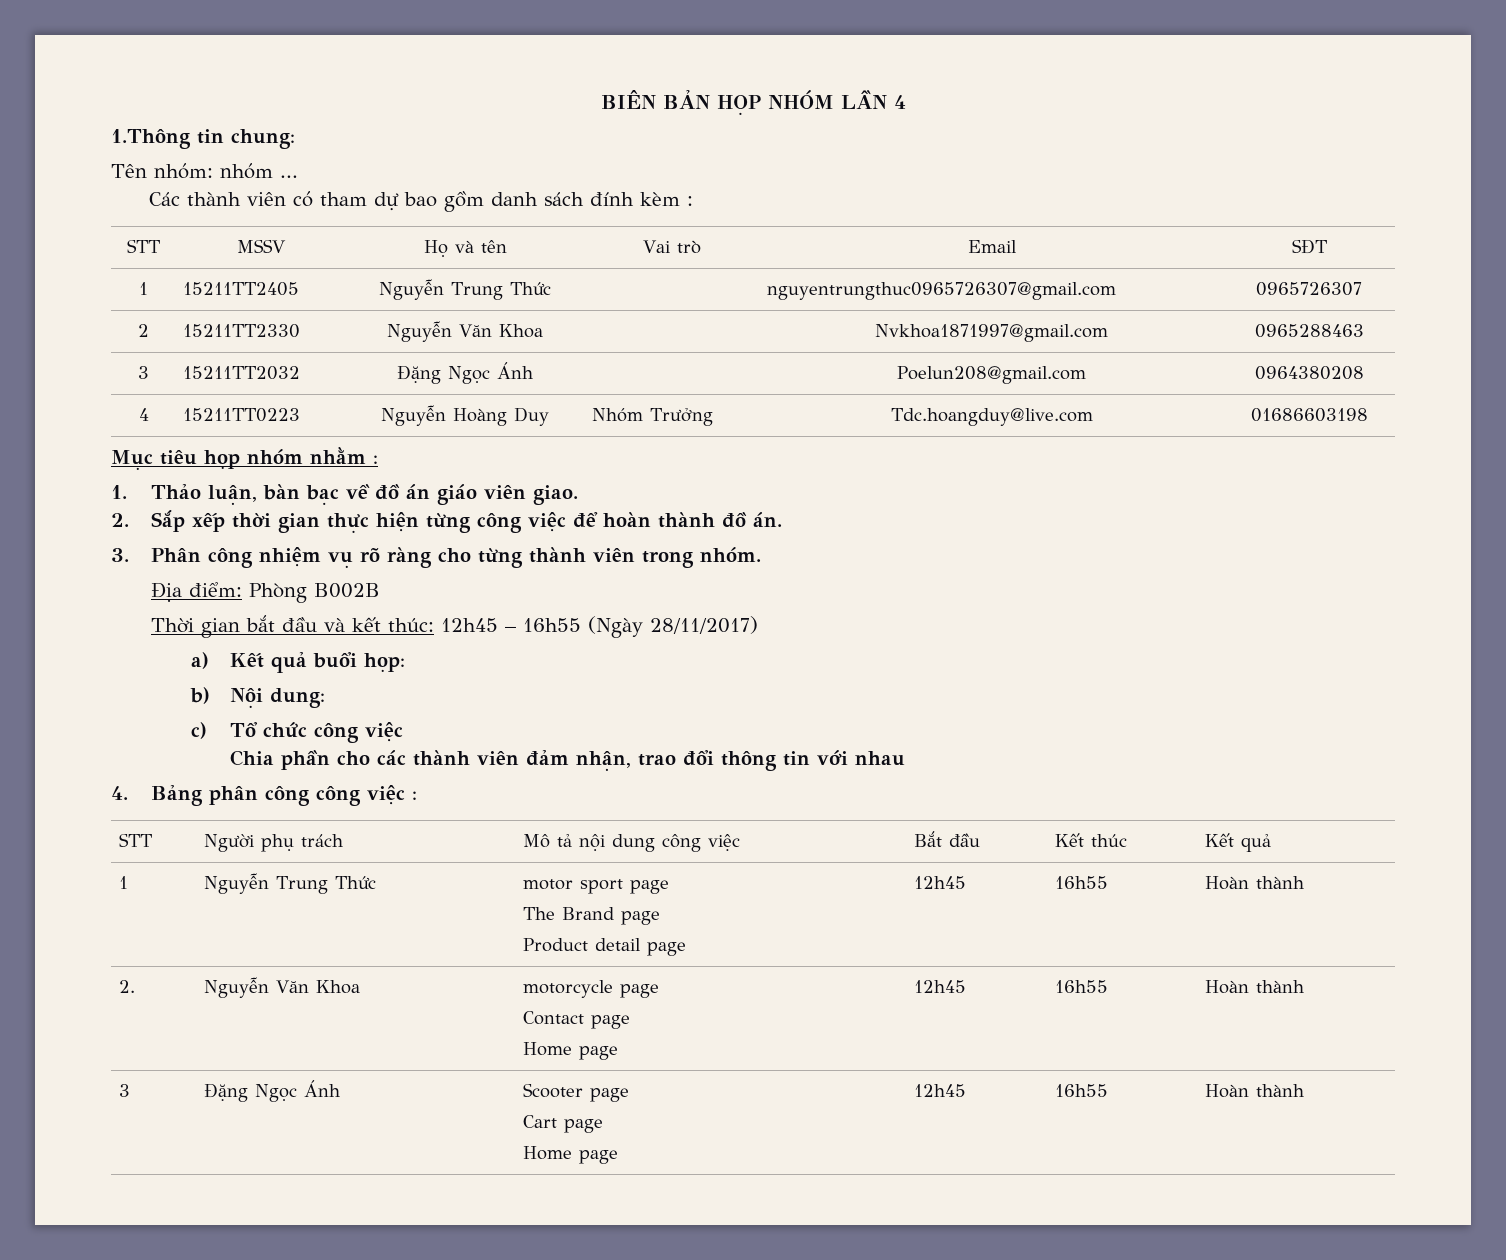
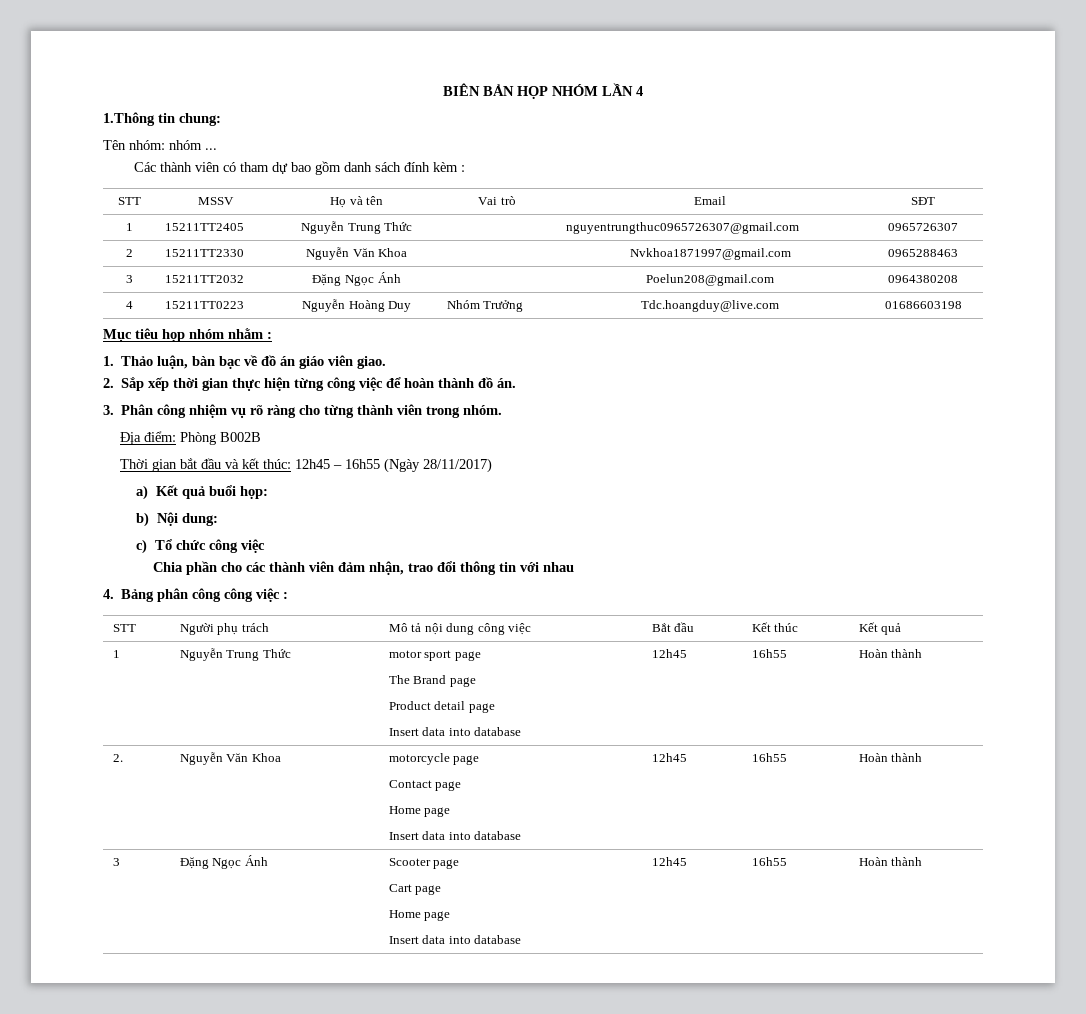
  1 | Nguyễn Trung Thức | motor sport page
  The Brand page
- Product detail page | 12h45 | 16h55 | Hoàn thành
+ Product detail page
+ Insert data into database | 12h45 | 16h55 | Hoàn thành
  2. | Nguyễn Văn Khoa | motorcycle page
  Contact page
- Home page | 12h45 | 16h55 | Hoàn thành
+ Home page
+ Insert data into database | 12h45 | 16h55 | Hoàn thành
  3 | Đặng Ngọc Ánh | Scooter page
  Cart page
- Home page | 12h45 | 16h55 | Hoàn thành
+ Home page
+ Insert data into database | 12h45 | 16h55 | Hoàn thành

